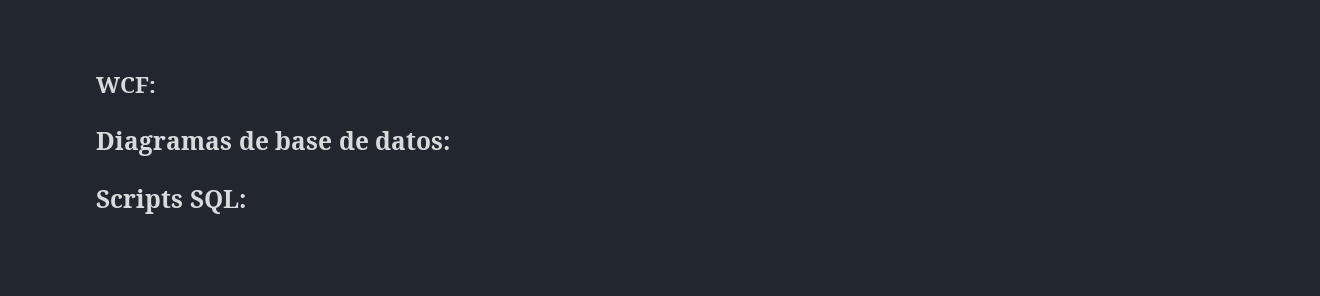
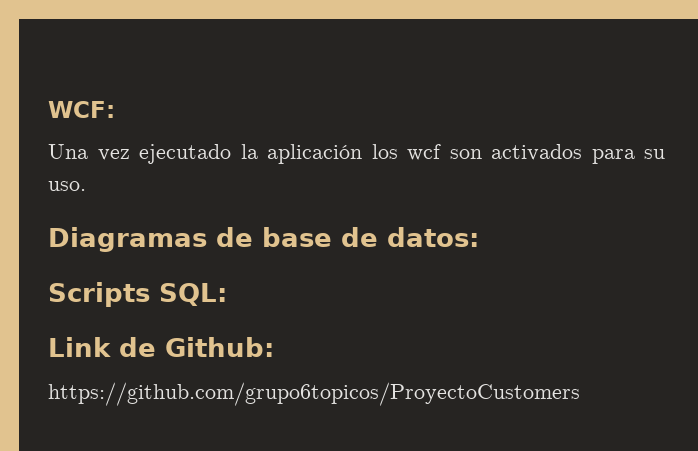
+ Una vez ejecutado la aplicación los wcf son activados para su uso.
+ Link de Github:
+ https://github.com/grupo6topicos/ProyectoCustomers

